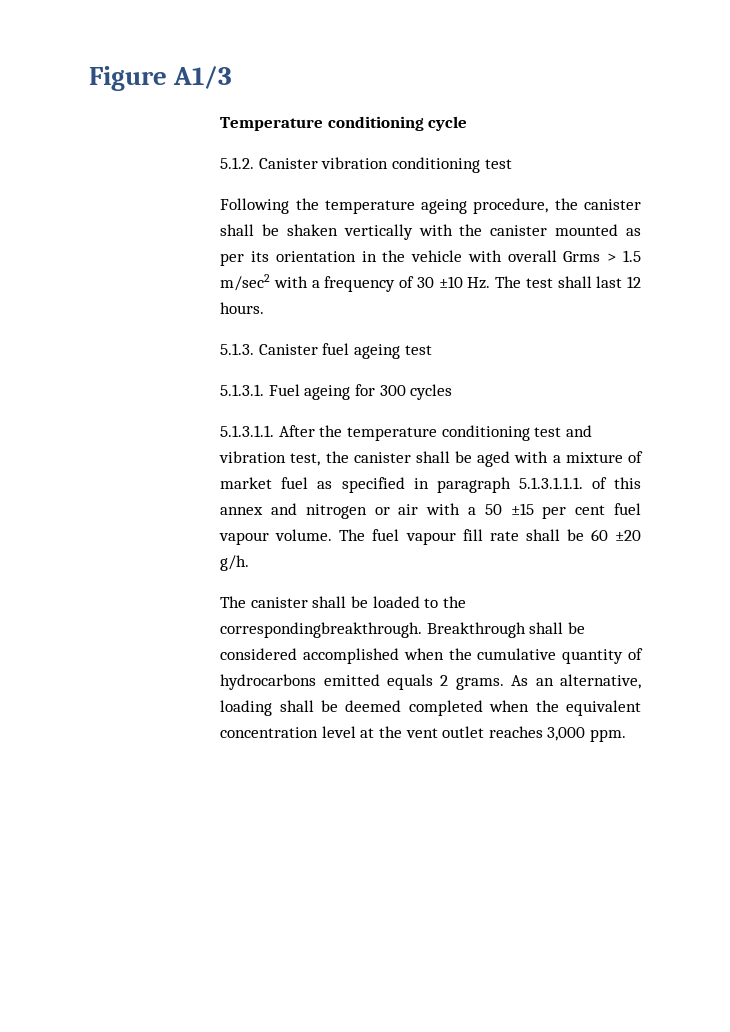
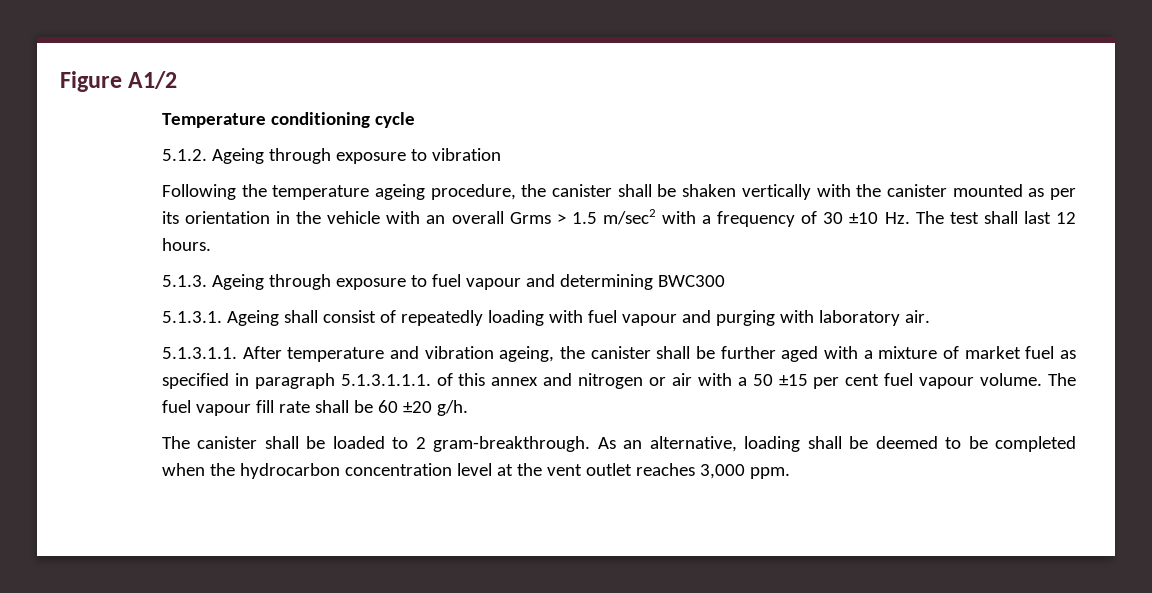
- Figure A1/3
+ Figure A1/2
- 5.1.2. Canister vibration conditioning test
+ 5.1.2. Ageing through exposure to vibration
- Following the temperature ageing procedure, the canister shall be shaken vertically with the canister mounted as per its orientation in the vehicle with overall Grms > 1.5 m/sec2 with a frequency of 30 ±10 Hz. The test shall last 12 hours.
+ Following the temperature ageing procedure, the canister shall be shaken vertically with the canister mounted as per its orientation in the vehicle with an overall Grms > 1.5 m/sec2 with a frequency of 30 ±10 Hz. The test shall last 12 hours.
- 5.1.3. Canister fuel ageing test
- 5.1.3.1. Fuel ageing for 300 cycles
- 5.1.3.1.1. After the temperature conditioning test and vibration test, the canister shall be aged with a mixture of market fuel as specified in paragraph 5.1.3.1.1.1. of this annex and nitrogen or air with a 50 ±15 per cent fuel vapour volume.
+ 5.1.3. Ageing through exposure to fuel vapour and determining BWC300
+ 5.1.3.1. Ageing shall consist of repeatedly loading with fuel vapour and purging with laboratory air.
+ 5.1.3.1.1. After temperature and vibration ageing, the canister shall be further aged with a mixture of market fuel as specified in paragraph 5.1.3.1.1.1. of this annex and nitrogen or air with a 50 ±15 per cent fuel vapour volume.
- The canister shall be loaded to the correspondingbreakthrough. Breakthrough shall be considered accomplished when the cumulative quantity of hydrocarbons emitted equals 2 grams.
+ The canister shall be loaded to 2 gram-breakthrough.
- As an alternative, loading shall be deemed completed when the equivalent concentration level at the vent outlet reaches 3,000 ppm.
+ As an alternative, loading shall be deemed to be completed when the hydrocarbon concentration level at the vent outlet reaches 3,000 ppm.

